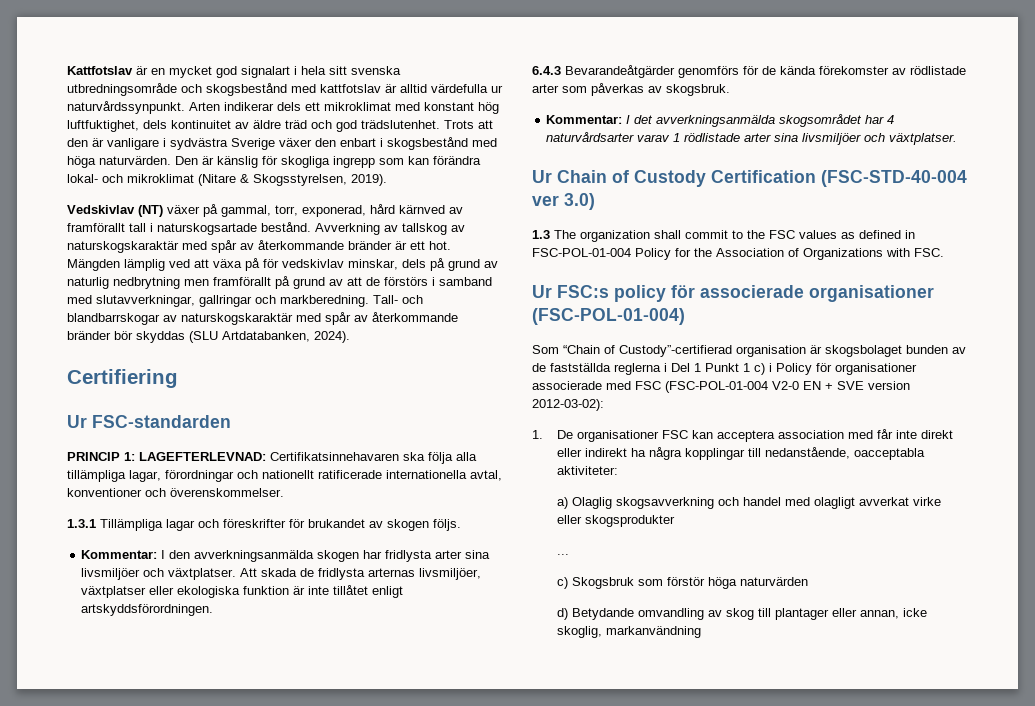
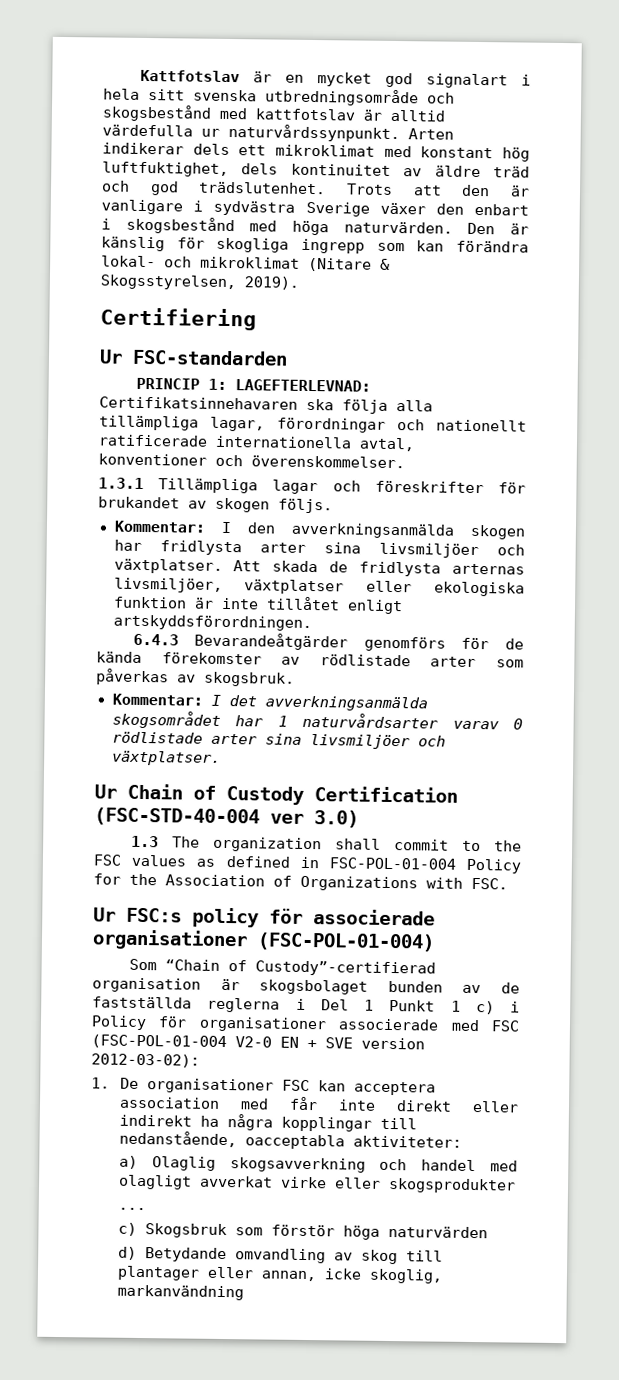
- Vedskivlav (NT) växer på gammal, torr, exponerad, hård kärnved av framförallt tall i naturskogsartade bestånd. Avverkning av tallskog av naturskogskaraktär med spår av återkommande bränder är ett hot. Mängden lämplig ved att växa på för vedskivlav minskar, dels på grund av naturlig nedbrytning men framförallt på grund av att de förstörs i samband med slutavverkningar, gallringar och markberedning. Tall- och blandbarrskogar av naturskogskaraktär med spår av återkommande bränder bör skyddas (SLU Artdatabanken, 2024).
- Kommentar: I det avverkningsanmälda skogsområdet har 4 naturvårdsarter varav 1 rödlistade arter sina livsmiljöer och växtplatser.
+ Kommentar: I det avverkningsanmälda skogsområdet har 1 naturvårdsarter varav 0 rödlistade arter sina livsmiljöer och växtplatser.

